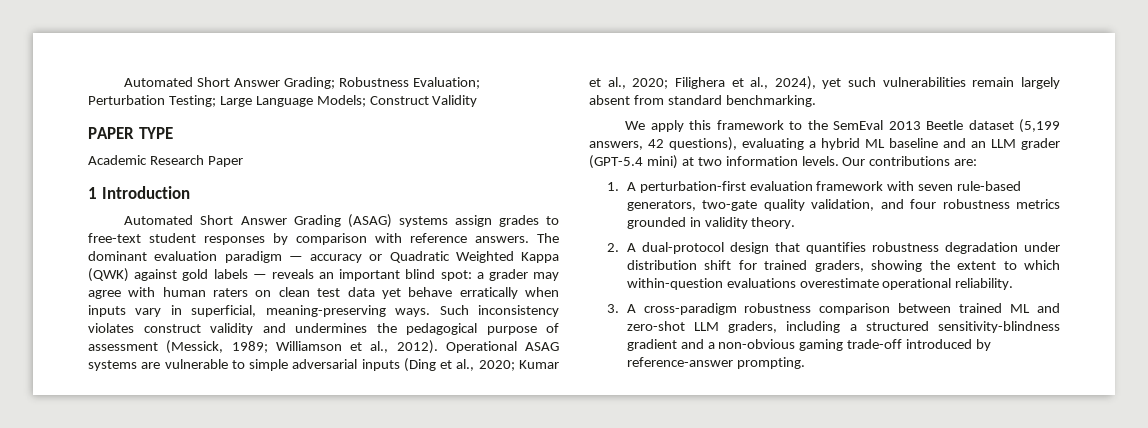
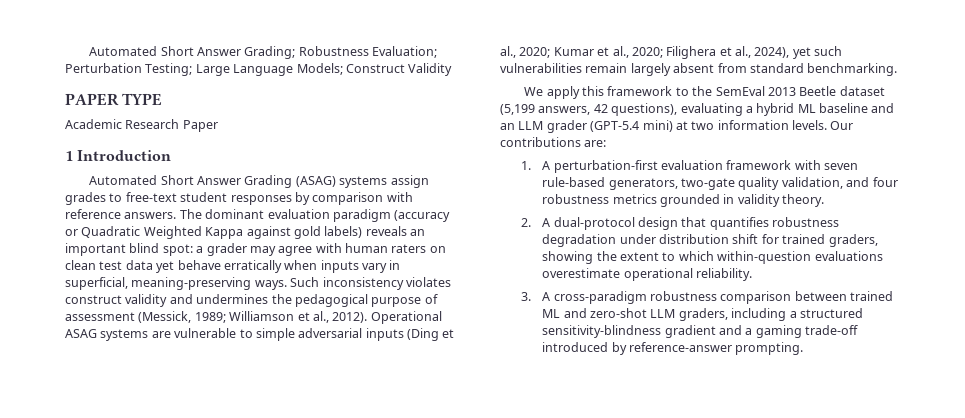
- The dominant evaluation paradigm — accuracy or Quadratic Weighted Kappa (QWK) against gold labels — reveals an important blind spot: a grader may agree with human raters on clean test data yet behave erratically when inputs vary in superficial, meaning-preserving ways.
+ The dominant evaluation paradigm (accuracy or Quadratic Weighted Kappa against gold labels) reveals an important blind spot: a grader may agree with human raters on clean test data yet behave erratically when inputs vary in superficial, meaning-preserving ways.
- 3. A cross-paradigm robustness comparison between trained ML and zero-shot LLM graders, including a structured sensitivity-blindness gradient and a non-obvious gaming trade-off introduced by reference-answer prompting.
+ 3. A cross-paradigm robustness comparison between trained ML and zero-shot LLM graders, including a structured sensitivity-blindness gradient and a gaming trade-off introduced by reference-answer prompting.

